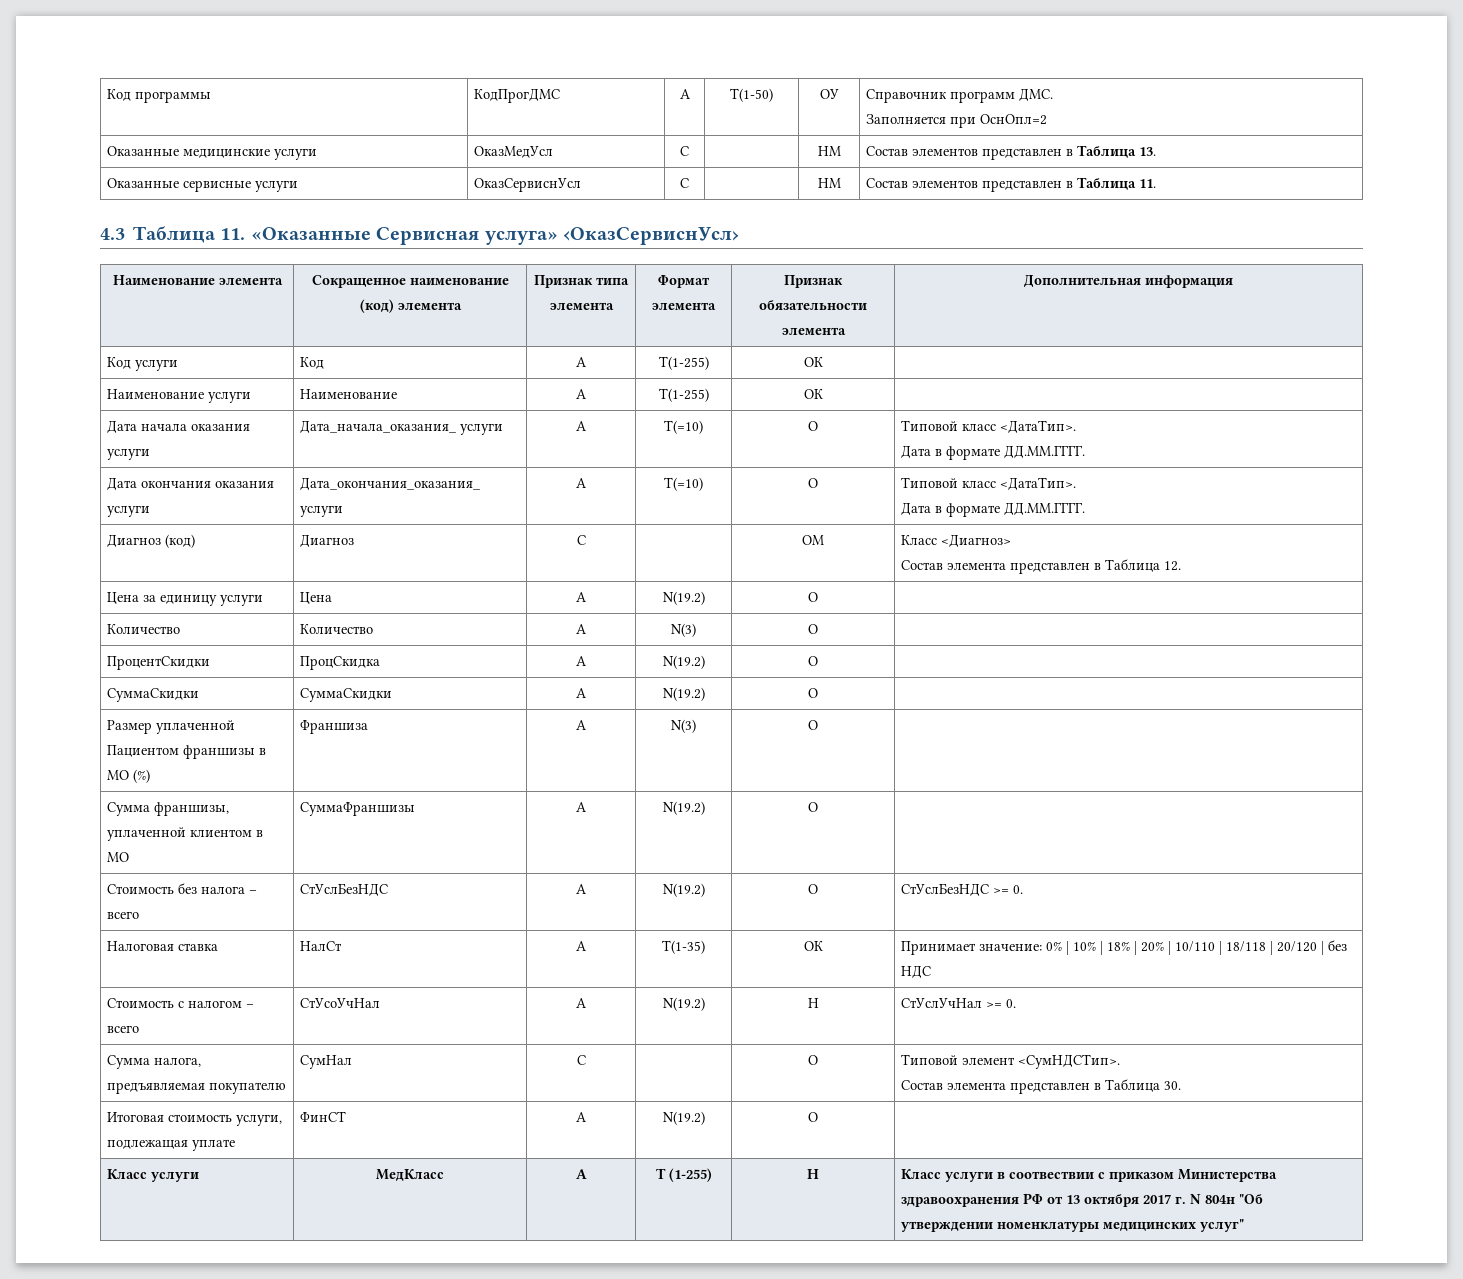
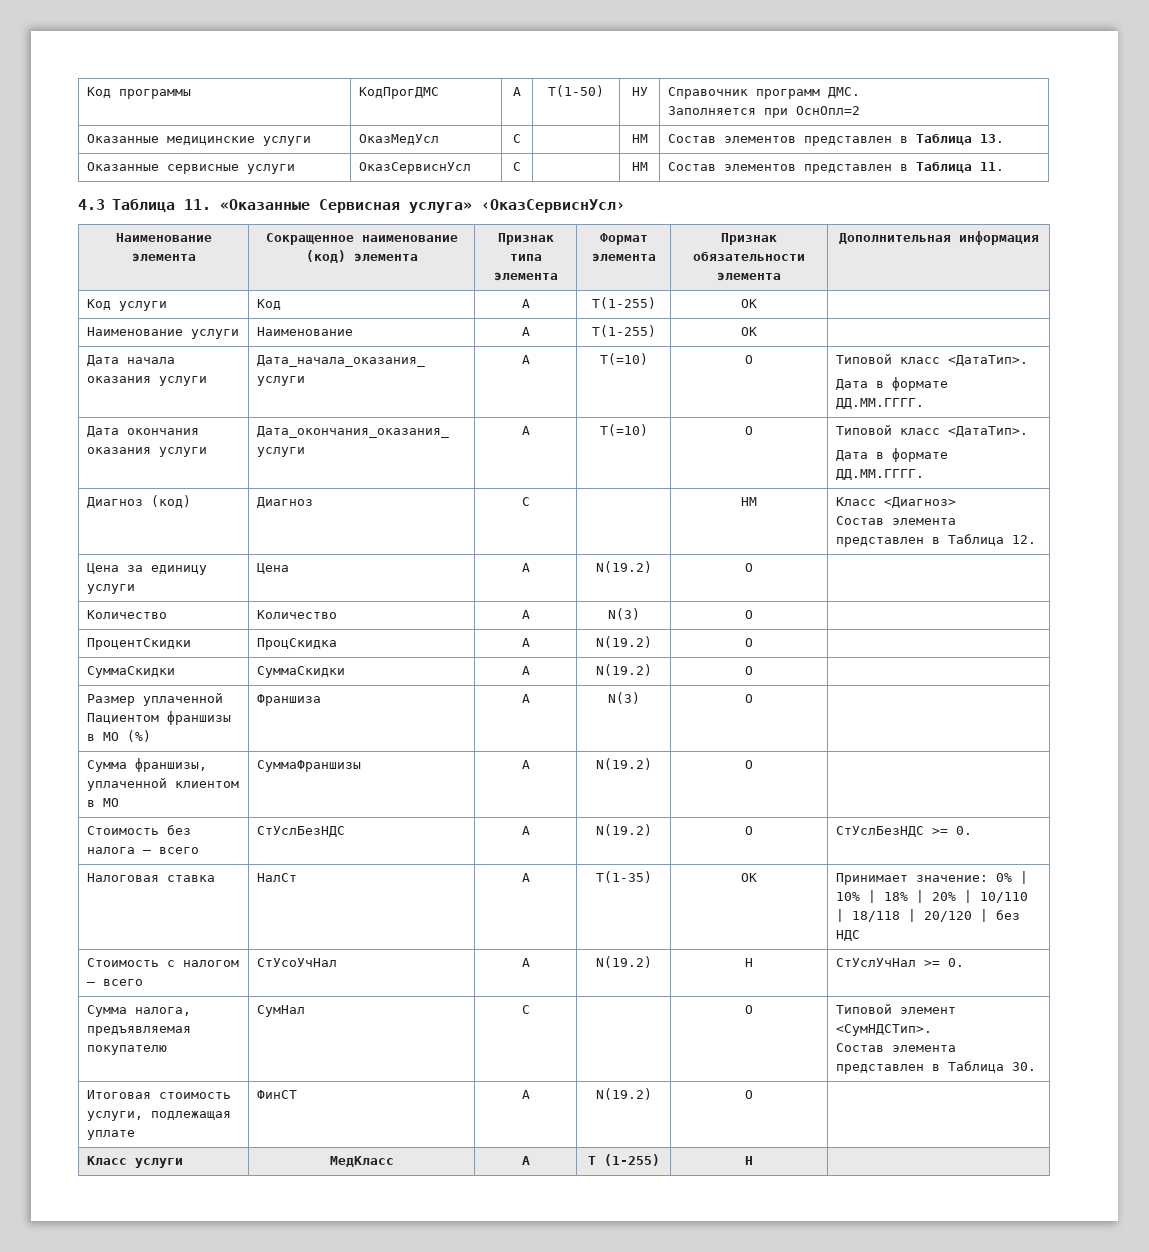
- Код программы | КодПрогДМС | А | T(1-50) | ОУ | Справочник программ ДМС.
+ Код программы | КодПрогДМС | А | T(1-50) | НУ | Справочник программ ДМС.
- Диагноз (код) | Диагноз | С | | ОМ | Класс <Диагноз>
+ Диагноз (код) | Диагноз | С | | НМ | Класс <Диагноз>
- Класс услуги | МедКласс | А | Т (1-255) | Н | Класс услуги в соотвествии с приказом Министерства здравоохранения РФ от 13 октября 2017 г. N 804н "Об утверждении номенклатуры медицинских услуг"
+ Класс услуги | МедКласс | А | Т (1-255) | Н |

